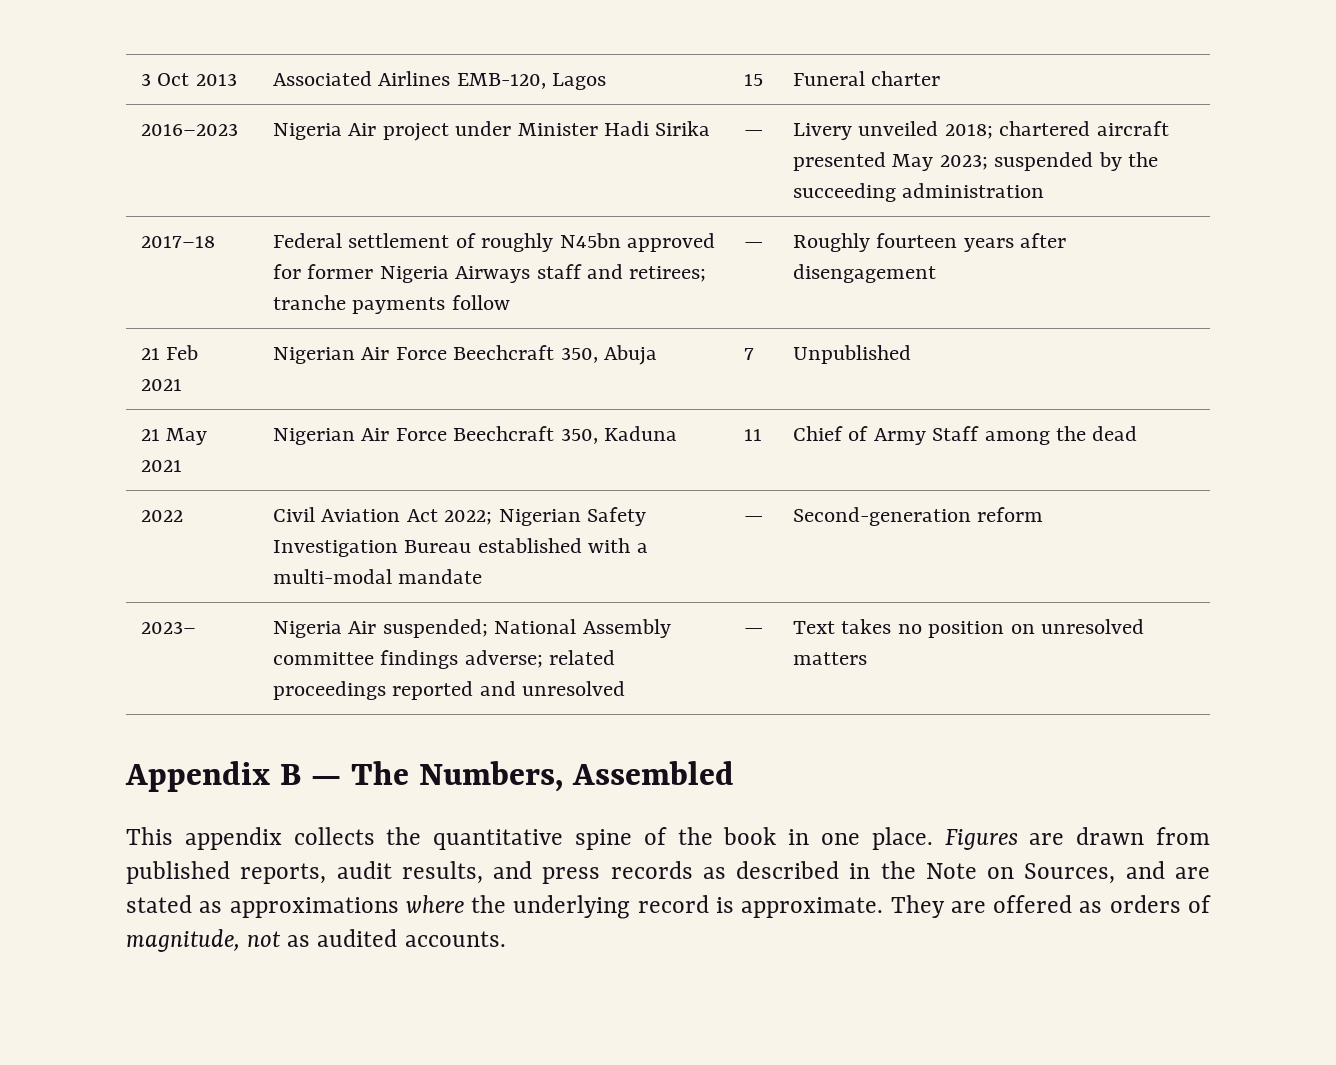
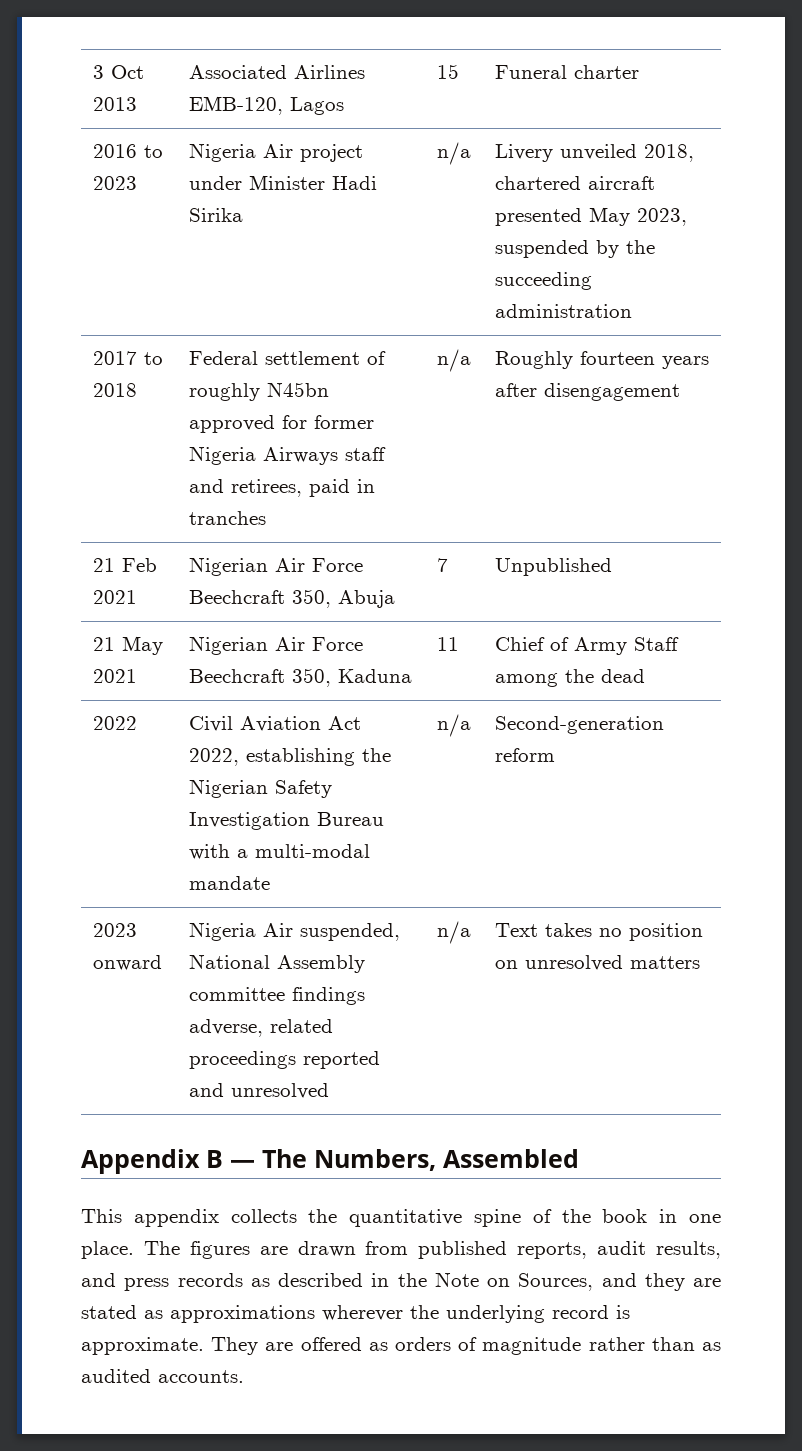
- 2016–2023 | Nigeria Air project under Minister Hadi Sirika | — | Livery unveiled 2018; chartered aircraft presented May 2023; suspended by the succeeding administration
+ 2016 to 2023 | Nigeria Air project under Minister Hadi Sirika | n/a | Livery unveiled 2018, chartered aircraft presented May 2023, suspended by the succeeding administration
- 2017–18 | Federal settlement of roughly N45bn approved for former Nigeria Airways staff and retirees; tranche payments follow | — | Roughly fourteen years after disengagement
+ 2017 to 2018 | Federal settlement of roughly N45bn approved for former Nigeria Airways staff and retirees, paid in tranches | n/a | Roughly fourteen years after disengagement
- 2022 | Civil Aviation Act 2022; Nigerian Safety Investigation Bureau established with a multi-modal mandate | — | Second-generation reform
+ 2022 | Civil Aviation Act 2022, establishing the Nigerian Safety Investigation Bureau with a multi-modal mandate | n/a | Second-generation reform
- 2023– | Nigeria Air suspended; National Assembly committee findings adverse; related proceedings reported and unresolved | — | Text takes no position on unresolved matters
+ 2023 onward | Nigeria Air suspended, National Assembly committee findings adverse, related proceedings reported and unresolved | n/a | Text takes no position on unresolved matters
- Figures are drawn from published reports, audit results, and press records as described in the Note on Sources, and are stated as approximations where the underlying record is approximate.
+ The figures are drawn from published reports, audit results, and press records as described in the Note on Sources, and they are stated as approximations wherever the underlying record is approximate.
- They are offered as orders of magnitude, not as audited accounts.
+ They are offered as orders of magnitude rather than as audited accounts.

